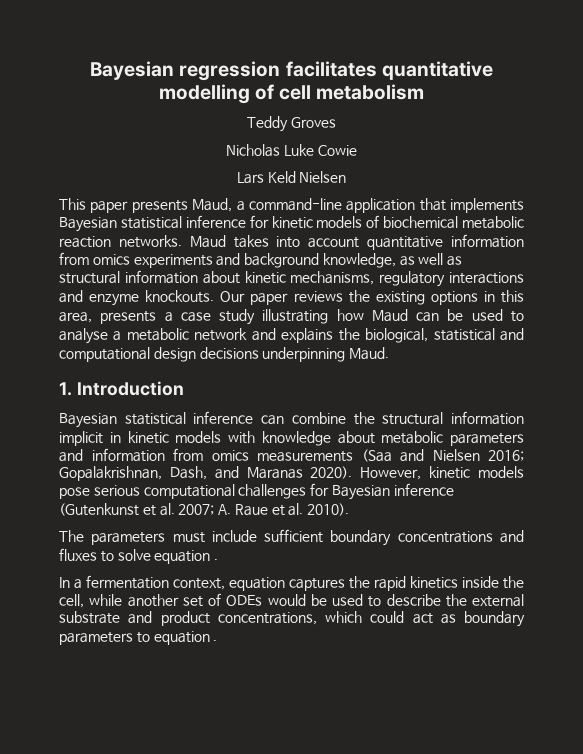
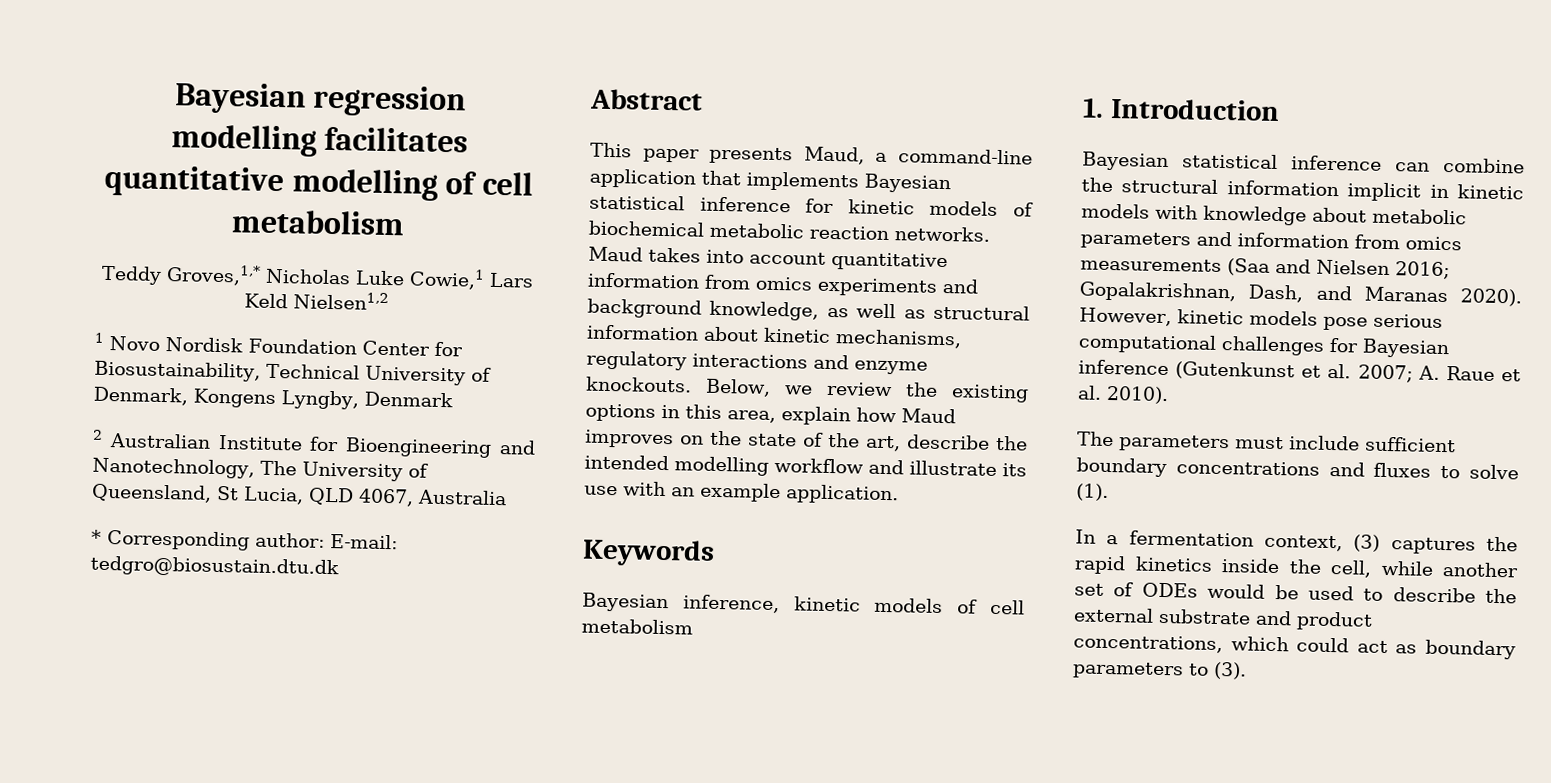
- Bayesian regression facilitates quantitative modelling of cell metabolism
+ Bayesian regression modelling facilitates quantitative modelling of cell metabolism
- Teddy Groves
- Nicholas Luke Cowie
- Lars Keld Nielsen
+ Teddy Groves,1,* Nicholas Luke Cowie,1 Lars Keld Nielsen1,2
+ 1 Novo Nordisk Foundation Center for Biosustainability, Technical University of Denmark, Kongens Lyngby, Denmark
+ 2 Australian Institute for Bioengineering and Nanotechnology, The University of Queensland, St Lucia, QLD 4067, Australia
+ * Corresponding author: E-mail: tedgro@biosustain.dtu.dk
+ Abstract
- Our paper reviews the existing options in this area, presents a case study illustrating how Maud can be used to analyse a metabolic network and explains the biological, statistical and computational design decisions underpinning Maud.
+ Below, we review the existing options in this area, explain how Maud improves on the state of the art, describe the intended modelling workflow and illustrate its use with an example application.
+ Keywords
+ Bayesian inference, kinetic models of cell metabolism
- The parameters must include sufficient boundary concentrations and fluxes to solve equation .
+ The parameters must include sufficient boundary concentrations and fluxes to solve (1).
- In a fermentation context, equation captures the rapid kinetics inside the cell, while another set of ODEs would be used to describe the external substrate and product concentrations, which could act as boundary parameters to equation .
+ In a fermentation context, (3) captures the rapid kinetics inside the cell, while another set of ODEs would be used to describe the external substrate and product concentrations, which could act as boundary parameters to (3).

